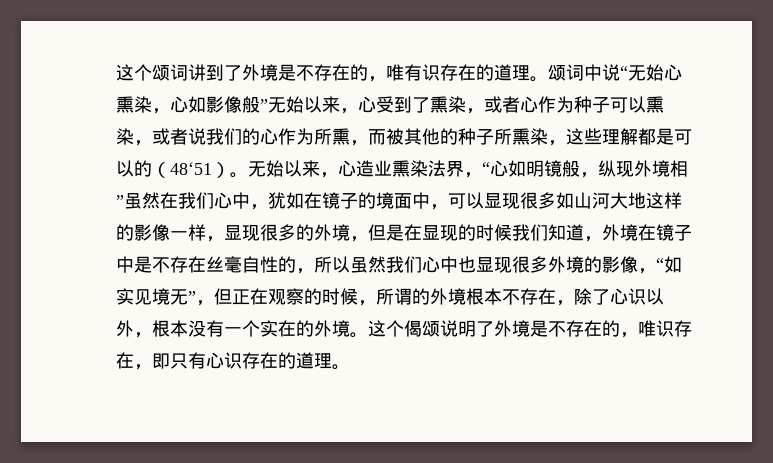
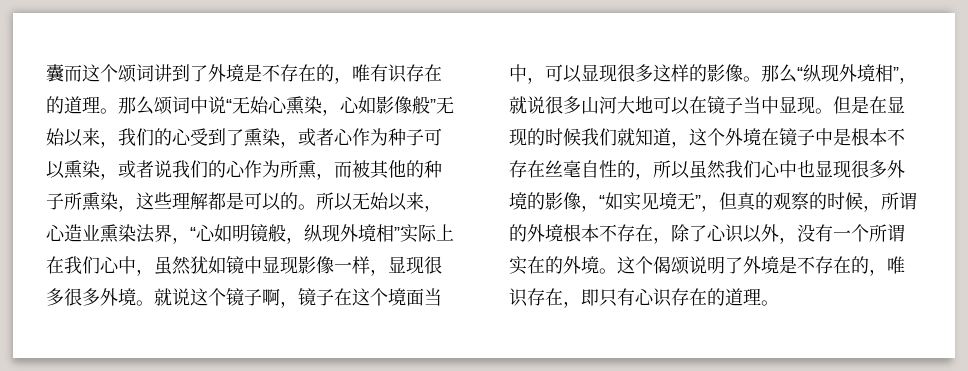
- 这个颂词讲到了外境是不存在的，唯有识存在的道理。
+ 囊而这个颂词讲到了外境是不存在的，唯有识存在的道理。
- 颂词中说“无始心熏染，心如影像般”无始以来，心受到了熏染，或者心作为种子可以熏染，或者说我们的心作为所熏，而被其他的种子所熏染，这些理解都是可以的（48‘51）。无始以来，心造业熏染法界，“心如明镜般，纵现外境相”虽然在我们心中，犹如在镜子的境面中，可以显现很多如山河大地这样的影像一样，显现很多的外境，但是在显现的时候我们知道，外境在镜子中是不存在丝毫自性的，所以虽然我们心中也显现很多外境的影像，“如实见境无”，但正在观察的时候，所谓的外境根本不存在，除了心识以外，根本没有一个实在的外境。
+ 那么颂词中说“无始心熏染，心如影像般”无始以来，我们的心受到了熏染，或者心作为种子可以熏染，或者说我们的心作为所熏，而被其他的种子所熏染，这些理解都是可以的。所以无始以来，心造业熏染法界，“心如明镜般，纵现外境相”实际上在我们心中，虽然犹如镜中显现影像一样，显现很多很多外境。就说这个镜子啊，镜子在这个境面当中，可以显现很多这样的影像。那么“纵现外境相”，就说很多山河大地可以在镜子当中显现。但是在显现的时候我们就知道，这个外境在镜子中是根本不存在丝毫自性的，所以虽然我们心中也显现很多外境的影像，“如实见境无”，但真的观察的时候，所谓的外境根本不存在，除了心识以外，没有一个所谓实在的外境。

